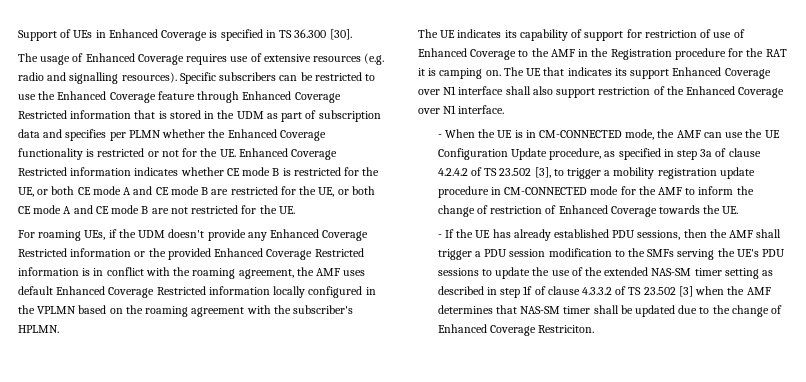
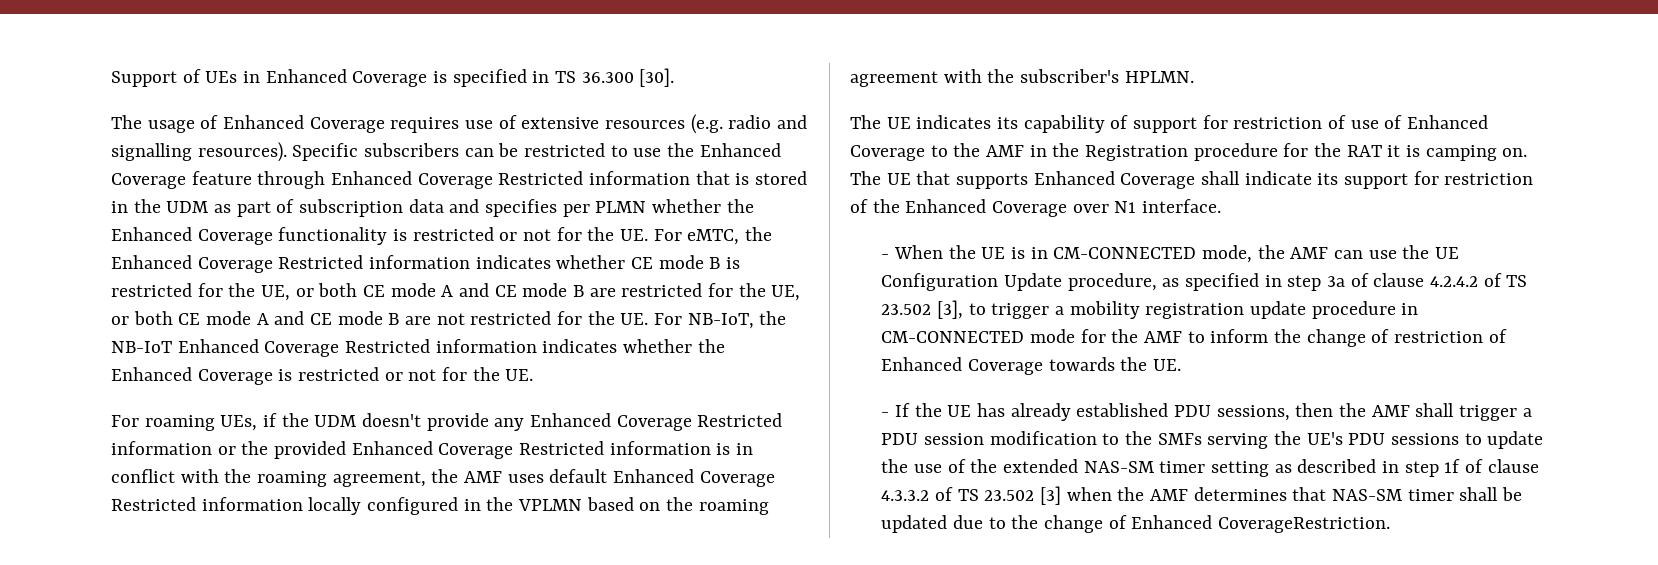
- Specific subscribers can be restricted to use the Enhanced Coverage feature through Enhanced Coverage Restricted information that is stored in the UDM as part of subscription data and specifies per PLMN whether the Enhanced Coverage functionality is restricted or not for the UE. Enhanced Coverage Restricted information indicates whether CE mode B is restricted for the UE, or both CE mode A and CE mode B are restricted for the UE, or both CE mode A and CE mode B are not restricted for the UE.
+ Specific subscribers can be restricted to use the Enhanced Coverage feature through Enhanced Coverage Restricted information that is stored in the UDM as part of subscription data and specifies per PLMN whether the Enhanced Coverage functionality is restricted or not for the UE. For eMTC, the Enhanced Coverage Restricted information indicates whether CE mode B is restricted for the UE, or both CE mode A and CE mode B are restricted for the UE, or both CE mode A and CE mode B are not restricted for the UE. For NB-IoT, the NB-IoT Enhanced Coverage Restricted information indicates whether the Enhanced Coverage is restricted or not for the UE.
- The UE that indicates its support Enhanced Coverage over N1 interface shall also support restriction of the Enhanced Coverage over N1 interface.
+ The UE that supports Enhanced Coverage shall indicate its support for restriction of the Enhanced Coverage over N1 interface.
- - If the UE has already established PDU sessions, then the AMF shall trigger a PDU session modification to the SMFs serving the UE's PDU sessions to update the use of the extended NAS-SM timer setting as described in step 1f of clause 4.3.3.2 of TS 23.502 [3] when the AMF determines that NAS-SM timer shall be updated due to the change of Enhanced Coverage Restriciton.
+ - If the UE has already established PDU sessions, then the AMF shall trigger a PDU session modification to the SMFs serving the UE's PDU sessions to update the use of the extended NAS-SM timer setting as described in step 1f of clause 4.3.3.2 of TS 23.502 [3] when the AMF determines that NAS-SM timer shall be updated due to the change of Enhanced CoverageRestriction.

